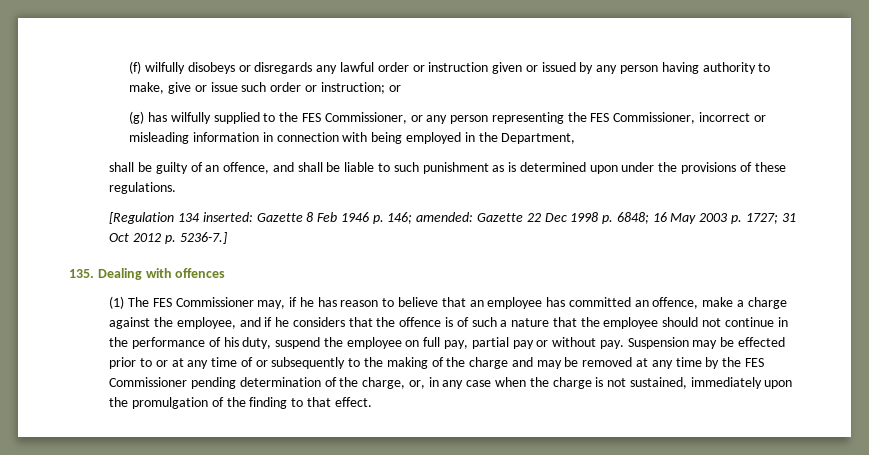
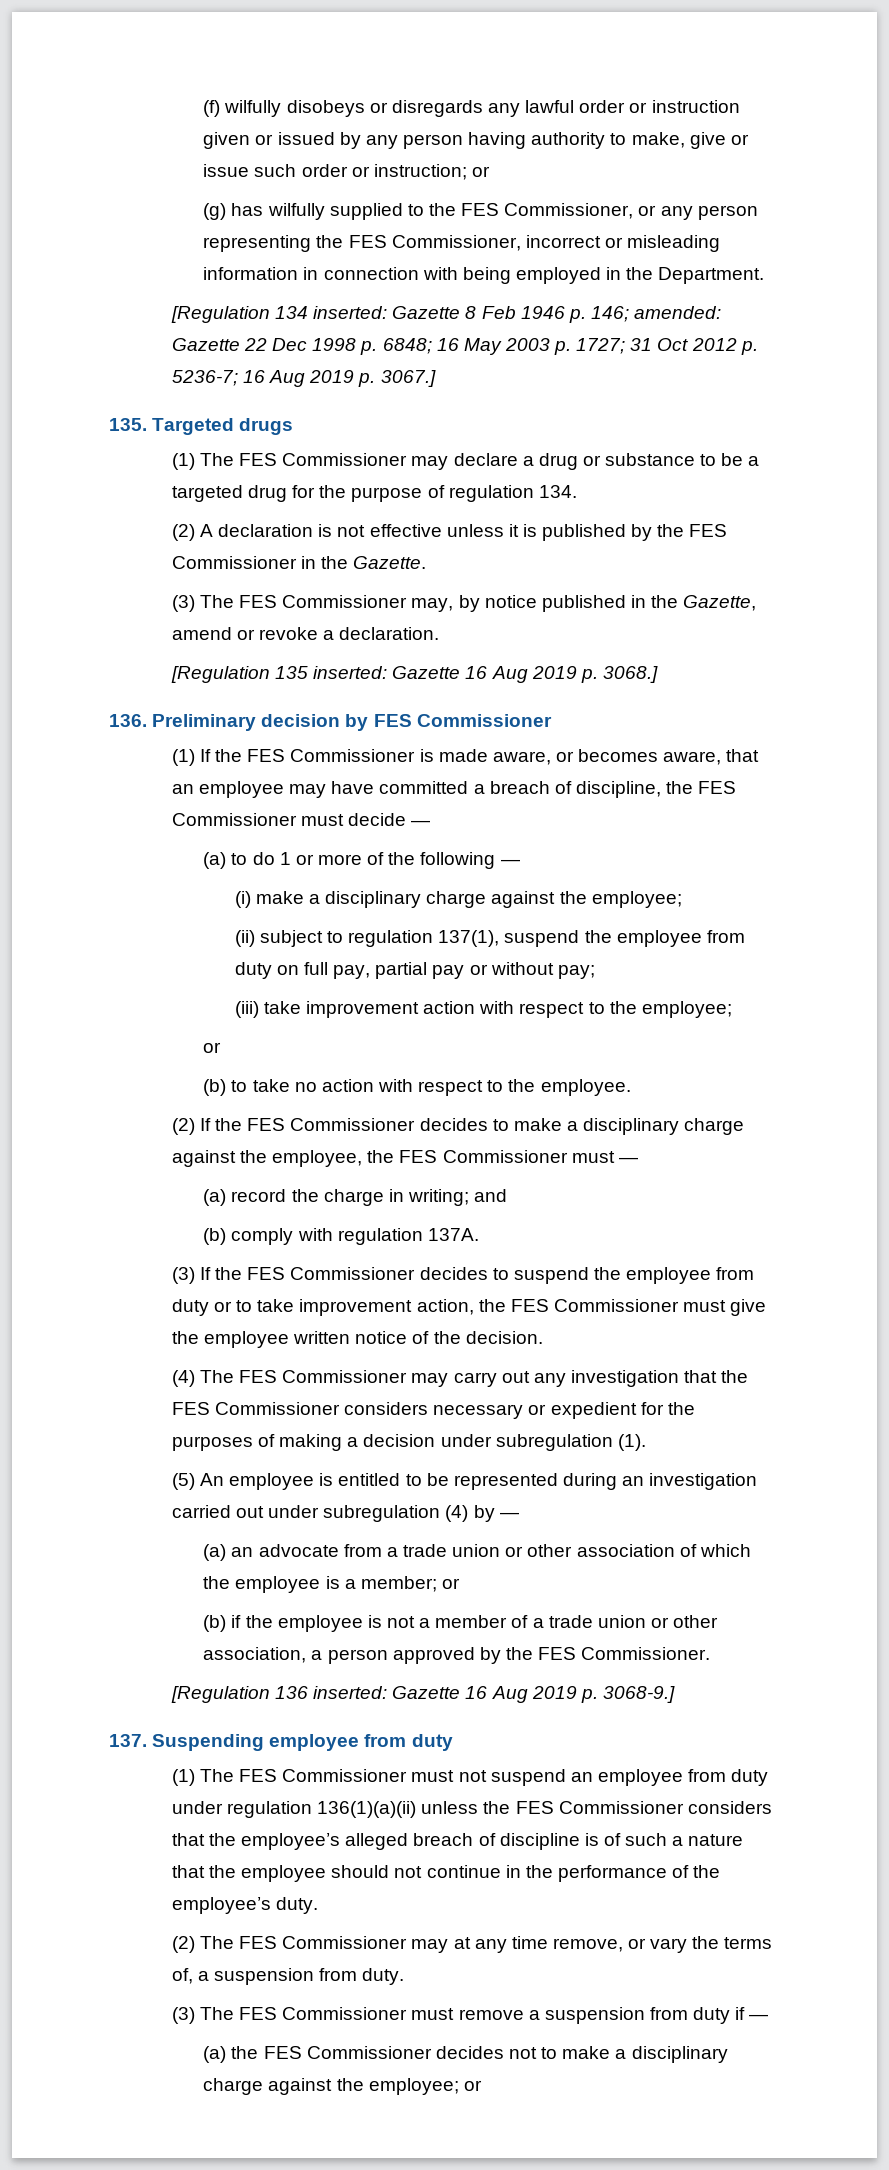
- (g) has wilfully supplied to the FES Commissioner, or any person representing the FES Commissioner, incorrect or misleading information in connection with being employed in the Department,
- shall be guilty of an offence, and shall be liable to such punishment as is determined upon under the provisions of these regulations.
+ (g) has wilfully supplied to the FES Commissioner, or any person representing the FES Commissioner, incorrect or misleading information in connection with being employed in the Department.
- [Regulation 134 inserted: Gazette 8 Feb 1946 p. 146; amended: Gazette 22 Dec 1998 p. 6848; 16 May 2003 p. 1727; 31 Oct 2012 p. 5236-7.]
- 135. Dealing with offences
- (1) The FES Commissioner may, if he has reason to believe that an employee has committed an offence, make a charge against the employee, and if he considers that the offence is of such a nature that the employee should not continue in the performance of his duty, suspend the employee on full pay, partial pay or without pay. Suspension may be effected prior to or at any time of or subsequently to the making of the charge and may be removed at any time by the FES Commissioner pending determination of the charge, or, in any case when the charge is not sustained, immediately upon the promulgation of the finding to that effect.
+ [Regulation 134 inserted: Gazette 8 Feb 1946 p. 146; amended: Gazette 22 Dec 1998 p. 6848; 16 May 2003 p. 1727; 31 Oct 2012 p. 5236-7; 16 Aug 2019 p. 3067.]
+ 135. Targeted drugs
+ (1) The FES Commissioner may declare a drug or substance to be a targeted drug for the purpose of regulation 134.
+ (2) A declaration is not effective unless it is published by the FES Commissioner in the Gazette.
+ (3) The FES Commissioner may, by notice published in the Gazette, amend or revoke a declaration.
+ [Regulation 135 inserted: Gazette 16 Aug 2019 p. 3068.]
+ 136. Preliminary decision by FES Commissioner
+ (1) If the FES Commissioner is made aware, or becomes aware, that an employee may have committed a breach of discipline, the FES Commissioner must decide —
+ (a) to do 1 or more of the following —
+ (i) make a disciplinary charge against the employee;
+ (ii) subject to regulation 137(1), suspend the employee from duty on full pay, partial pay or without pay;
+ (iii) take improvement action with respect to the employee;
+ or
+ (b) to take no action with respect to the employee.
+ (2) If the FES Commissioner decides to make a disciplinary charge against the employee, the FES Commissioner must —
+ (a) record the charge in writing; and
+ (b) comply with regulation 137A.
+ (3) If the FES Commissioner decides to suspend the employee from duty or to take improvement action, the FES Commissioner must give the employee written notice of the decision.
+ (4) The FES Commissioner may carry out any investigation that the FES Commissioner considers necessary or expedient for the purposes of making a decision under subregulation (1).
+ (5) An employee is entitled to be represented during an investigation carried out under subregulation (4) by —
+ (a) an advocate from a trade union or other association of which the employee is a member; or
+ (b) if the employee is not a member of a trade union or other association, a person approved by the FES Commissioner.
+ [Regulation 136 inserted: Gazette 16 Aug 2019 p. 3068-9.]
+ 137. Suspending employee from duty
+ (1) The FES Commissioner must not suspend an employee from duty under regulation 136(1)(a)(ii) unless the FES Commissioner considers that the employee’s alleged breach of discipline is of such a nature that the employee should not continue in the performance of the employee’s duty.
+ (2) The FES Commissioner may at any time remove, or vary the terms of, a suspension from duty.
+ (3) The FES Commissioner must remove a suspension from duty if —
+ (a) the FES Commissioner decides not to make a disciplinary charge against the employee; or

